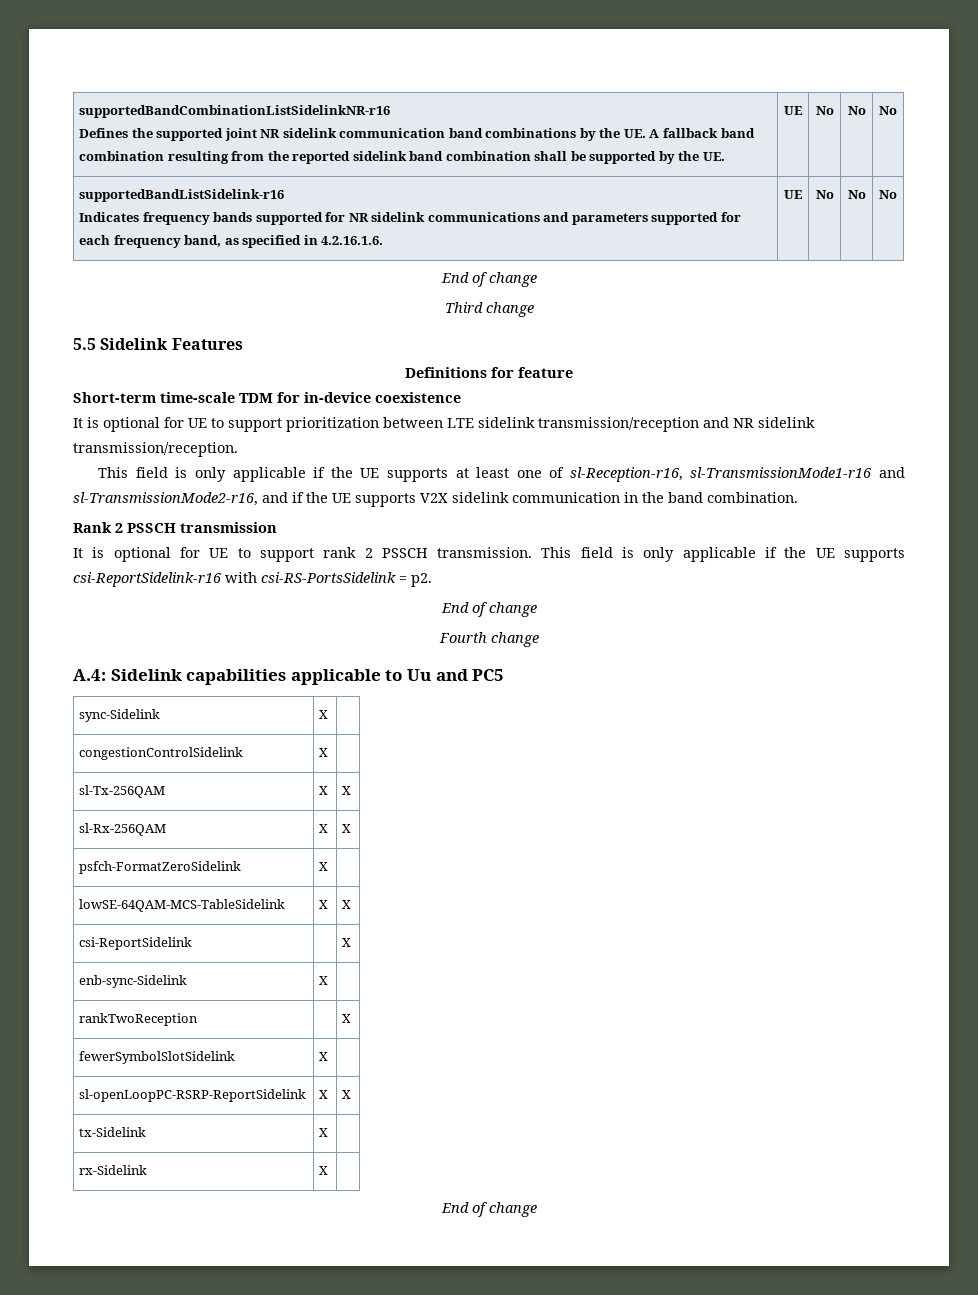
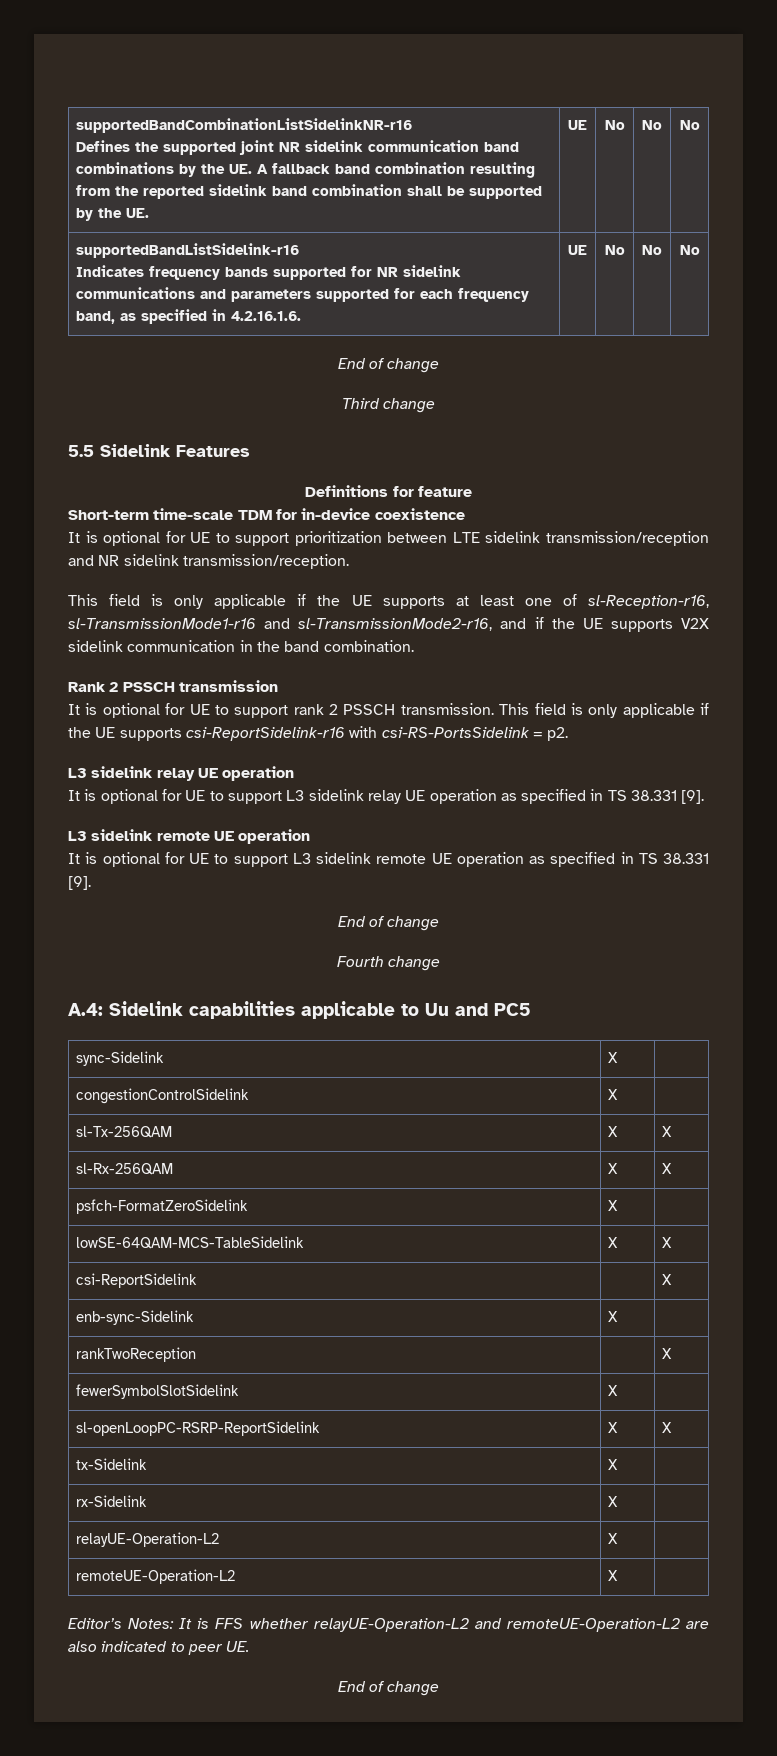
  This field is only applicable if the UE supports csi-ReportSidelink-r16 with csi-RS-PortsSidelink = p2.
+ L3 sidelink relay UE operation
+ It is optional for UE to support L3 sidelink relay UE operation as specified in TS 38.331 [9].
+ L3 sidelink remote UE operation
+ It is optional for UE to support L3 sidelink remote UE operation as specified in TS 38.331 [9].
+ relayUE-Operation-L2 | X |
+ remoteUE-Operation-L2 | X |
+ Editor’s Notes: It is FFS whether relayUE-Operation-L2 and remoteUE-Operation-L2 are also indicated to peer UE.

